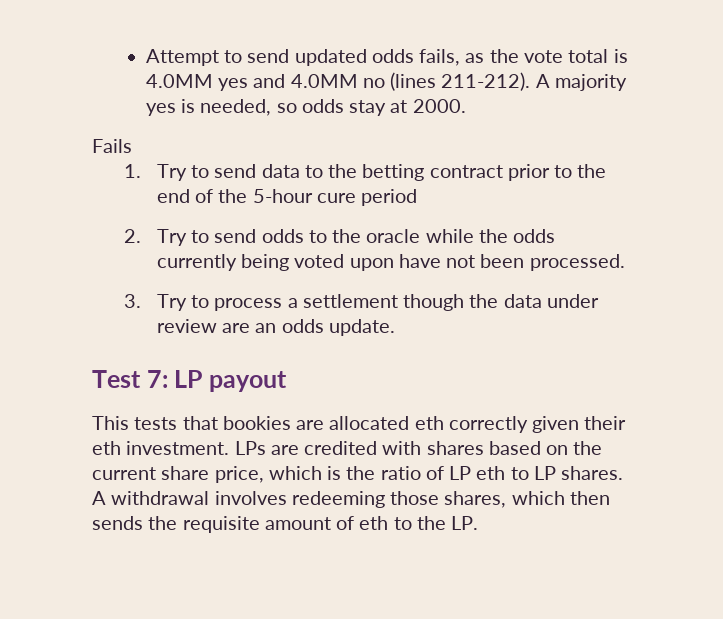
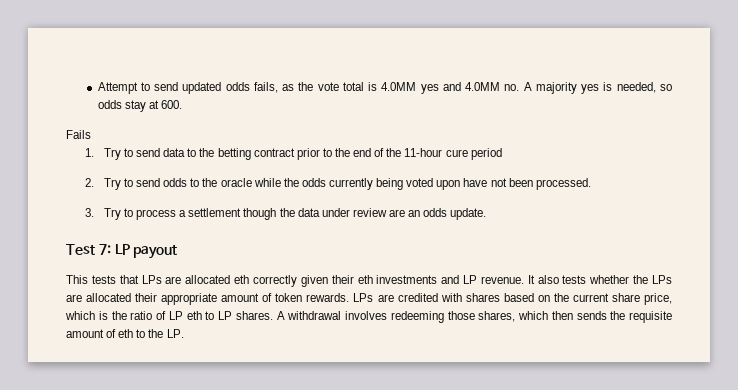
- Attempt to send updated odds fails, as the vote total is 4.0MM yes and 4.0MM no (lines 211-212). A majority yes is needed, so odds stay at 2000.
+ Attempt to send updated odds fails, as the vote total is 4.0MM yes and 4.0MM no. A majority yes is needed, so odds stay at 600.
- 1. Try to send data to the betting contract prior to the end of the 5-hour cure period
+ 1. Try to send data to the betting contract prior to the end of the 11-hour cure period
- This tests that bookies are allocated eth correctly given their eth investment.
+ This tests that LPs are allocated eth correctly given their eth investments and LP revenue. It also tests whether the LPs are allocated their appropriate amount of token rewards.

